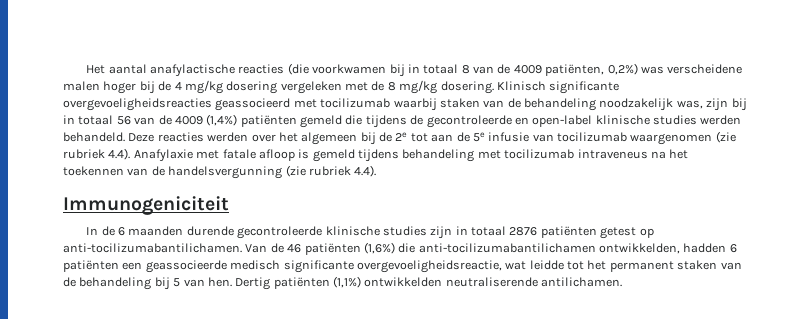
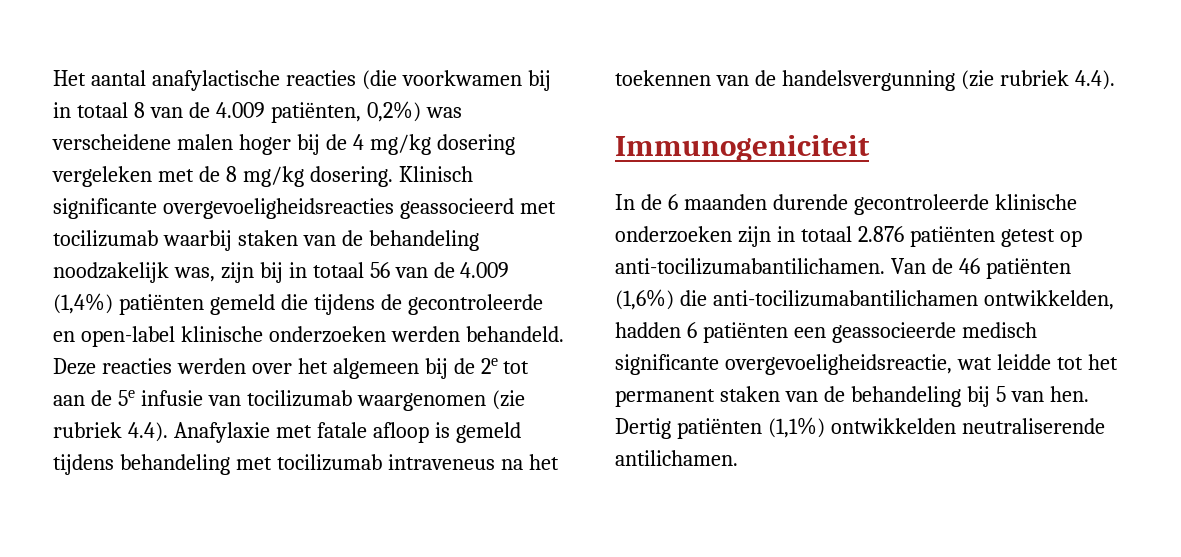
- Het aantal anafylactische reacties (die voorkwamen bij in totaal 8 van de 4009 patiënten, 0,2%) was verscheidene malen hoger bij de 4 mg/kg dosering vergeleken met de 8 mg/kg dosering.
+ Het aantal anafylactische reacties (die voorkwamen bij in totaal 8 van de 4.009 patiënten, 0,2%) was verscheidene malen hoger bij de 4 mg/kg dosering vergeleken met de 8 mg/kg dosering.
- Klinisch significante overgevoeligheidsreacties geassocieerd met tocilizumab waarbij staken van de behandeling noodzakelijk was, zijn bij in totaal 56 van de 4009 (1,4%) patiënten gemeld die tijdens de gecontroleerde en open-label klinische studies werden behandeld.
+ Klinisch significante overgevoeligheidsreacties geassocieerd met tocilizumab waarbij staken van de behandeling noodzakelijk was, zijn bij in totaal 56 van de 4.009 (1,4%) patiënten gemeld die tijdens de gecontroleerde en open-label klinische onderzoeken werden behandeld.
- In de 6 maanden durende gecontroleerde klinische studies zijn in totaal 2876 patiënten getest op anti-tocilizumabantilichamen.
+ In de 6 maanden durende gecontroleerde klinische onderzoeken zijn in totaal 2.876 patiënten getest op anti-tocilizumabantilichamen.

